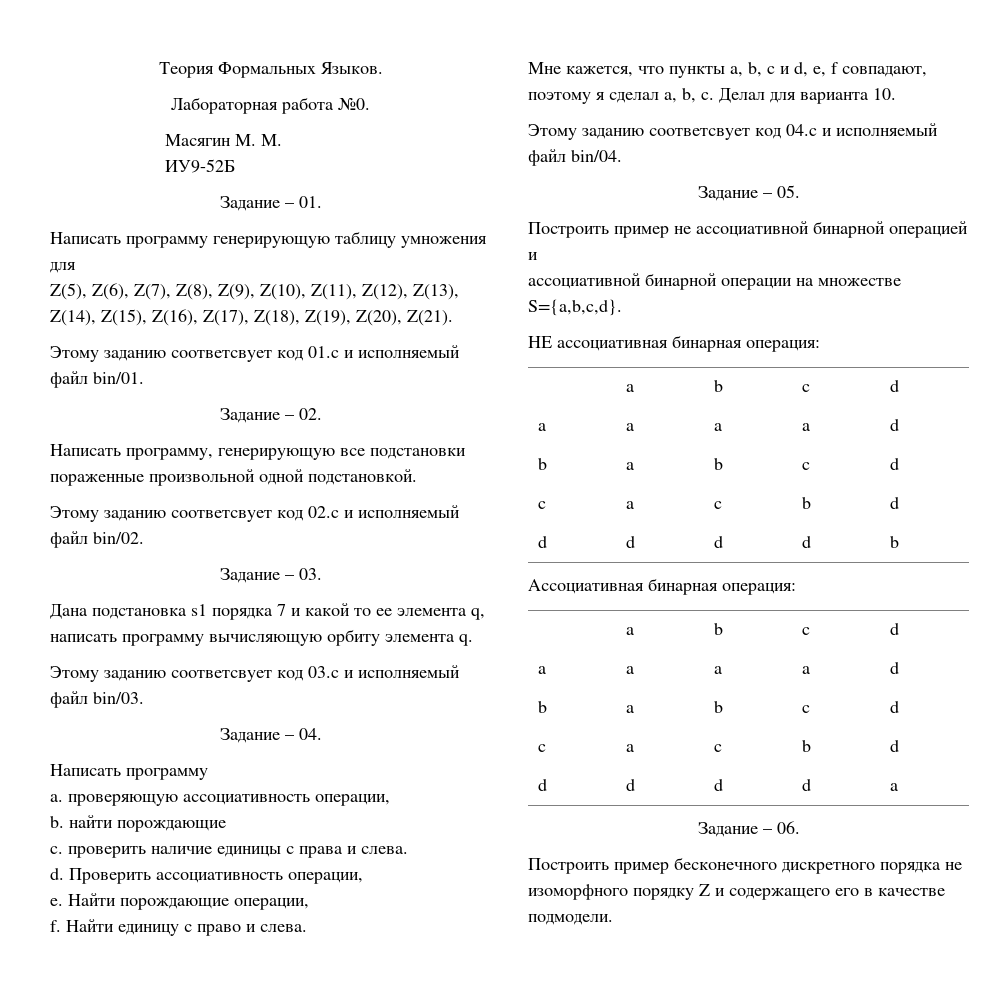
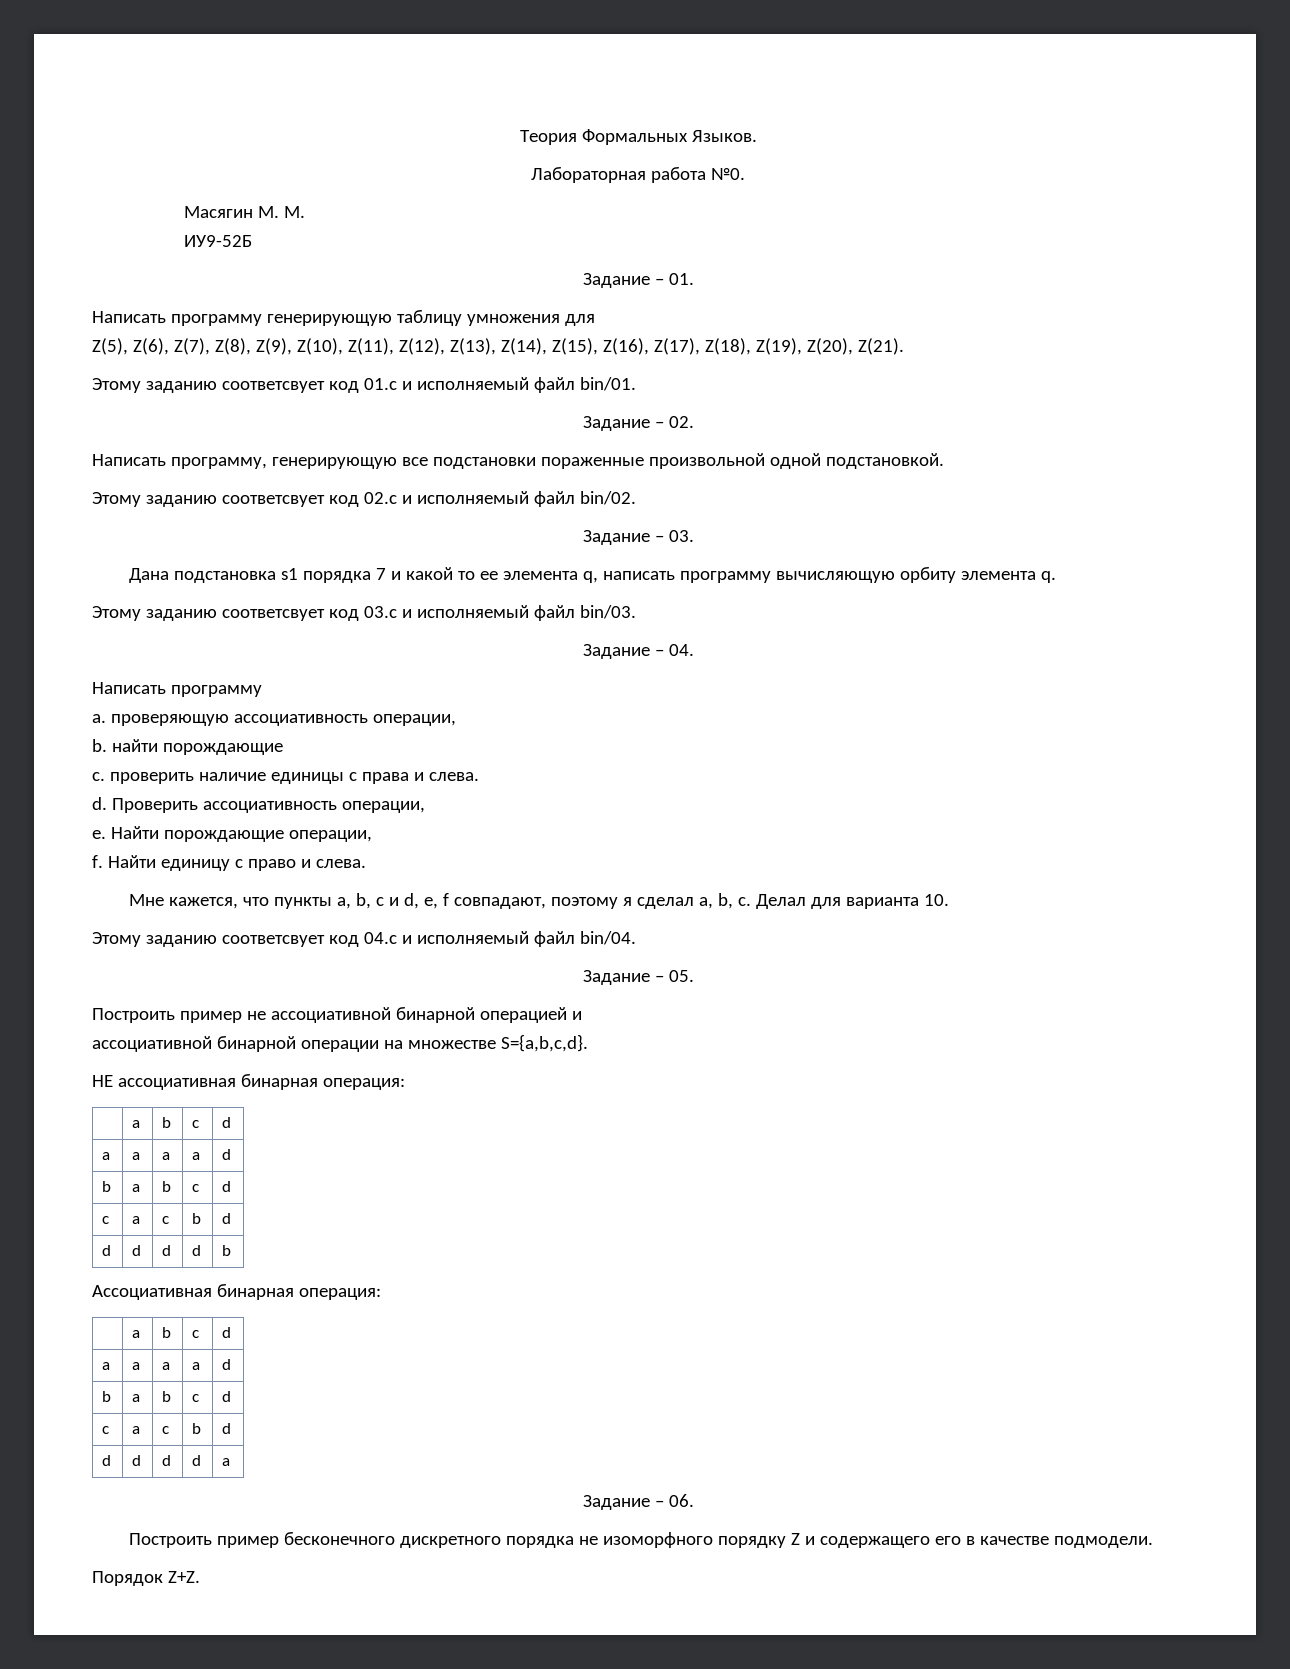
+ Порядок Z+Z.

